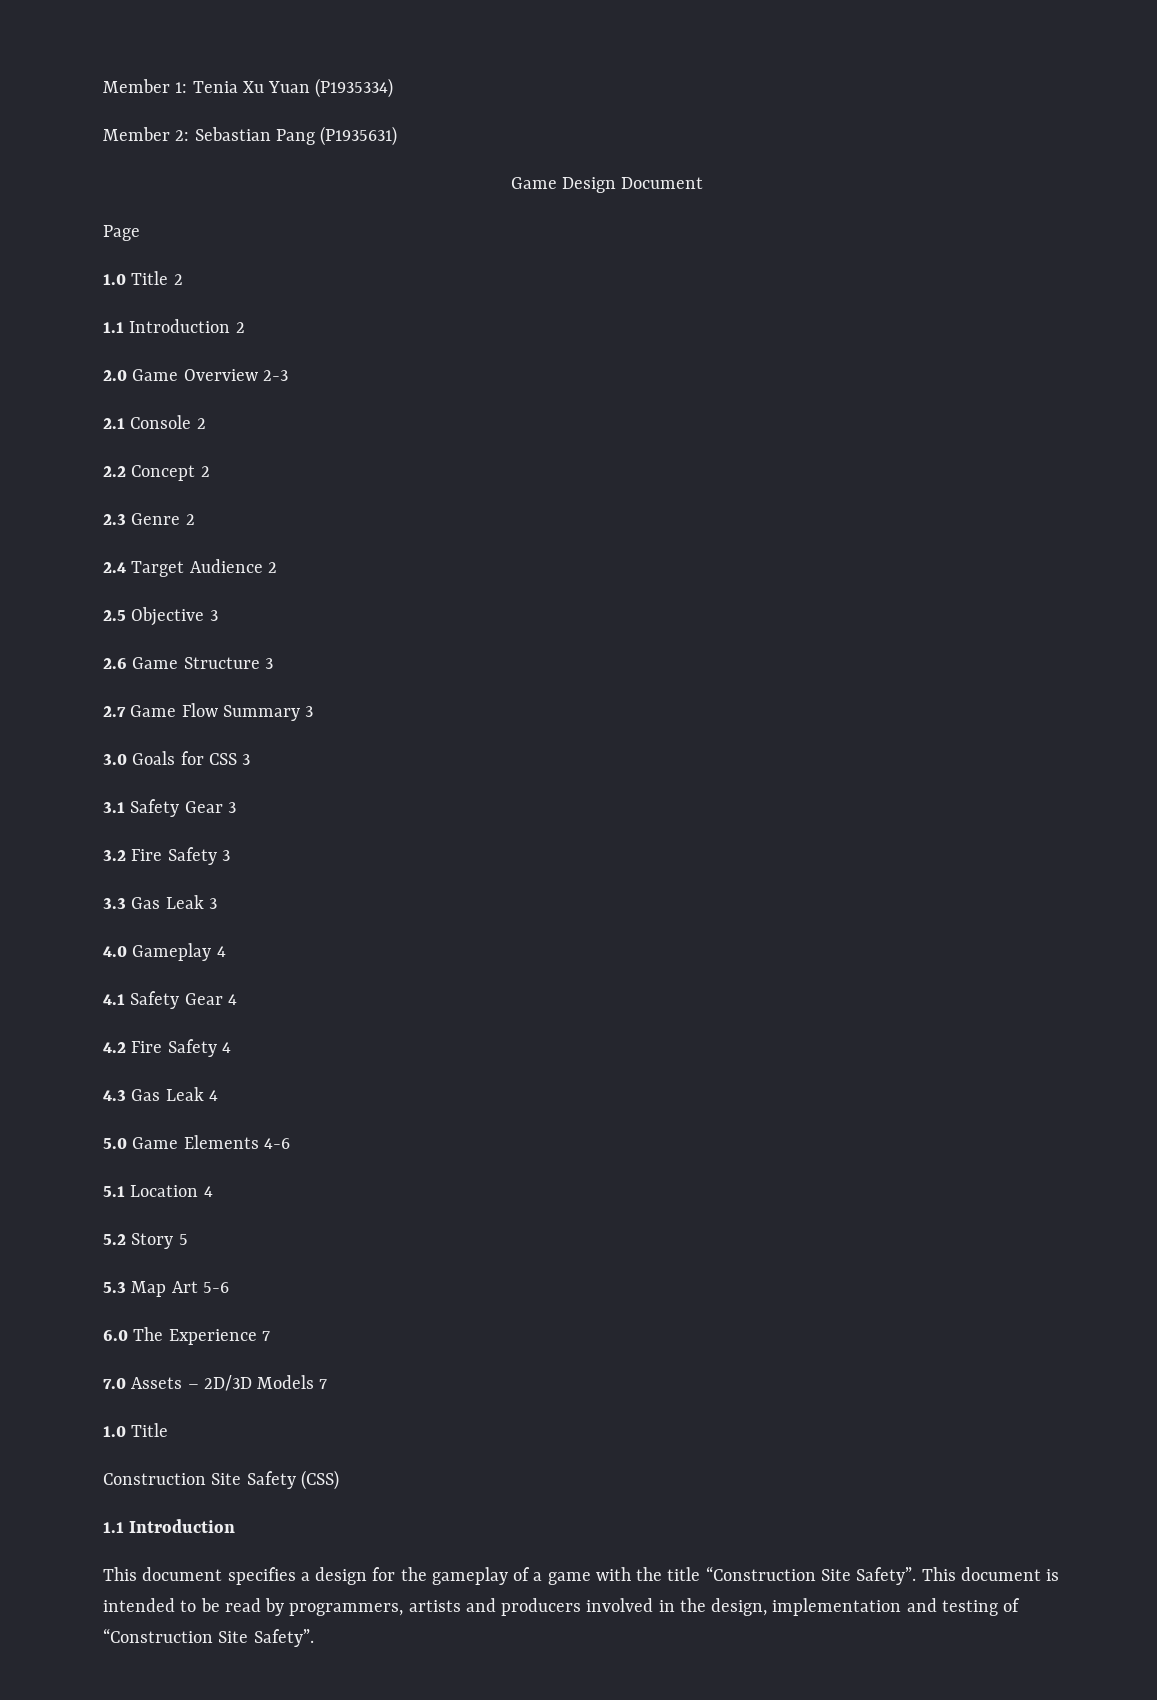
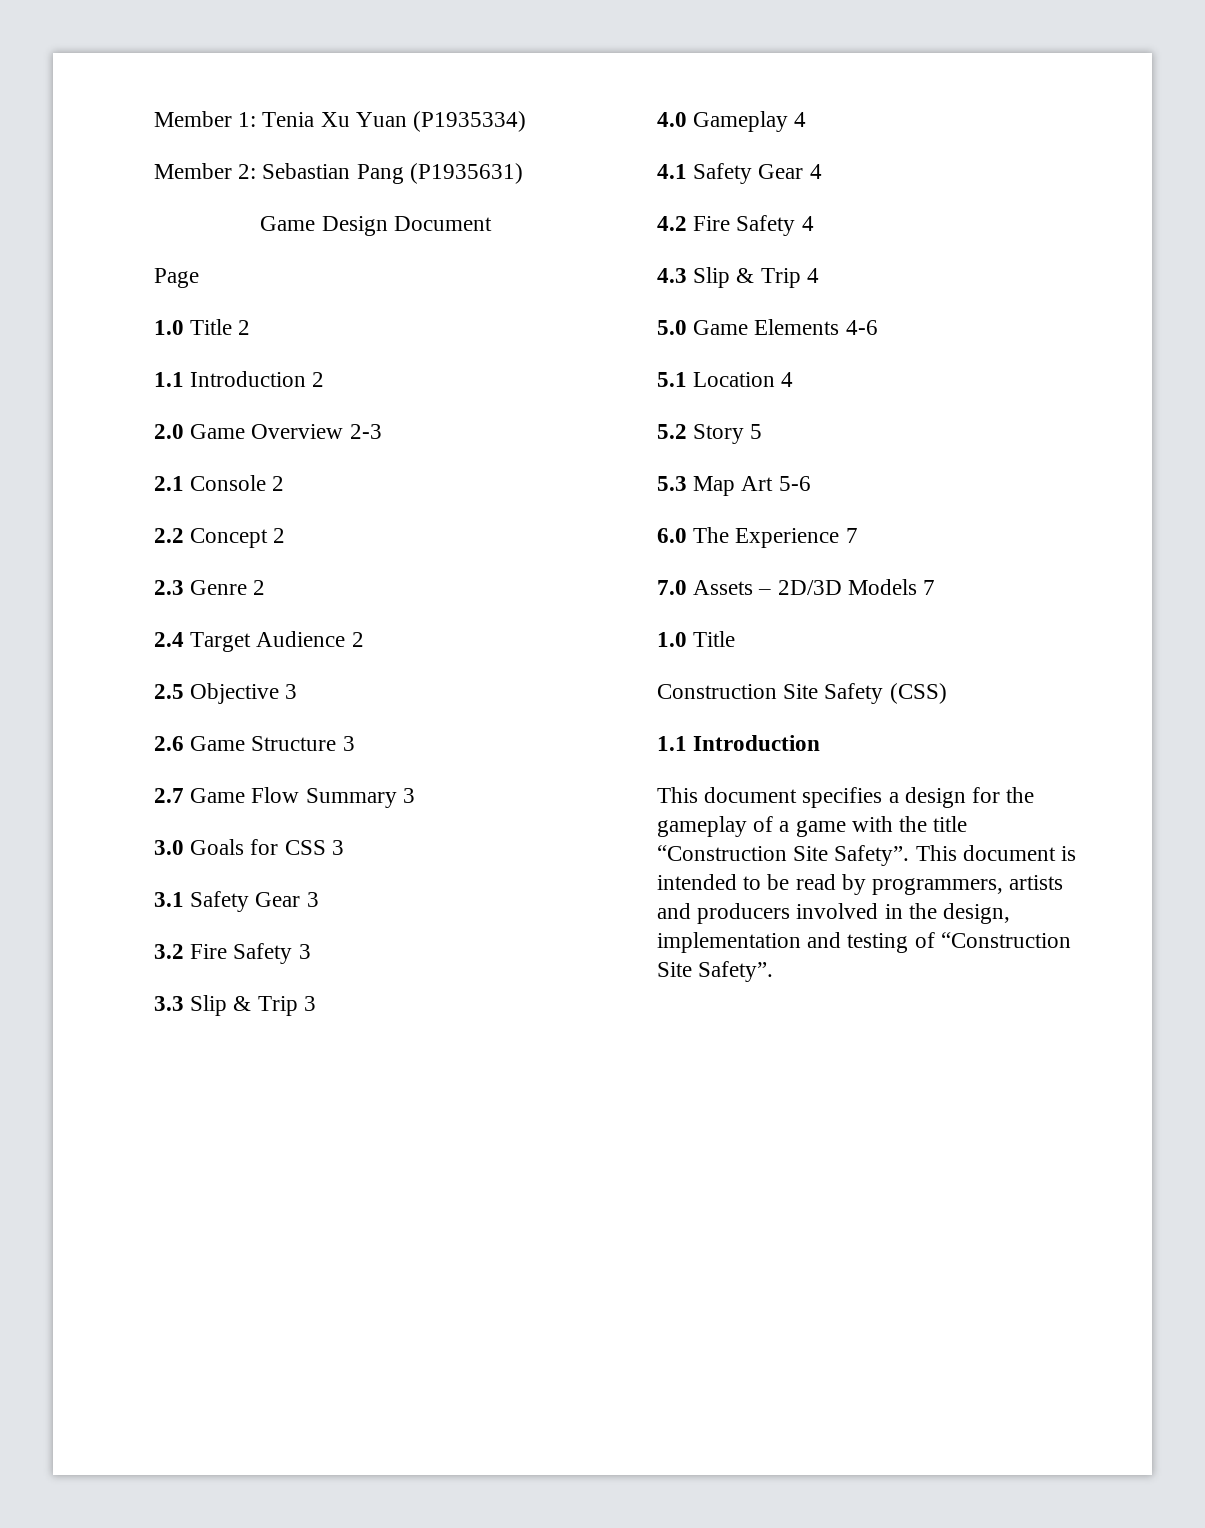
- 3.3 Gas Leak 3
+ 3.3 Slip & Trip 3
- 4.3 Gas Leak 4
+ 4.3 Slip & Trip 4

